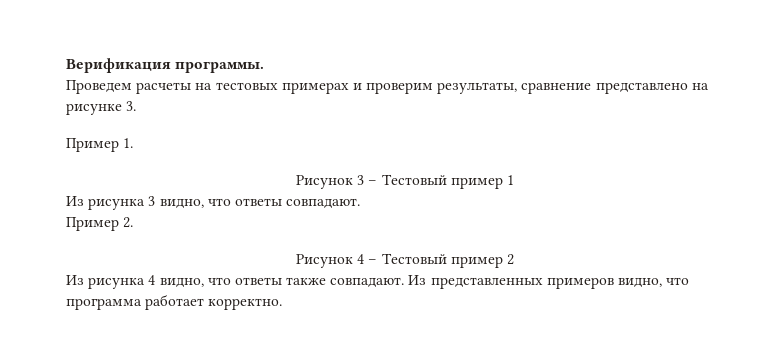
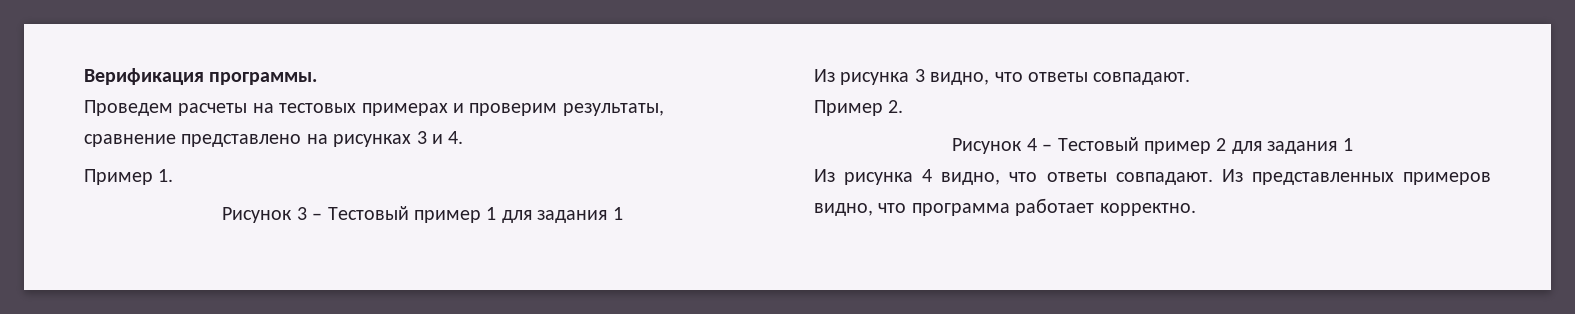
- Проведем расчеты на тестовых примерах и проверим результаты, сравнение представлено на рисунке 3.
+ Проведем расчеты на тестовых примерах и проверим результаты, сравнение представлено на рисунках 3 и 4.
- Рисунок 3 – Тестовый пример 1
+ Рисунок 3 – Тестовый пример 1 для задания 1
- Рисунок 4 – Тестовый пример 2
+ Рисунок 4 – Тестовый пример 2 для задания 1
- Из рисунка 4 видно, что ответы также совпадают.
+ Из рисунка 4 видно, что ответы совпадают.

